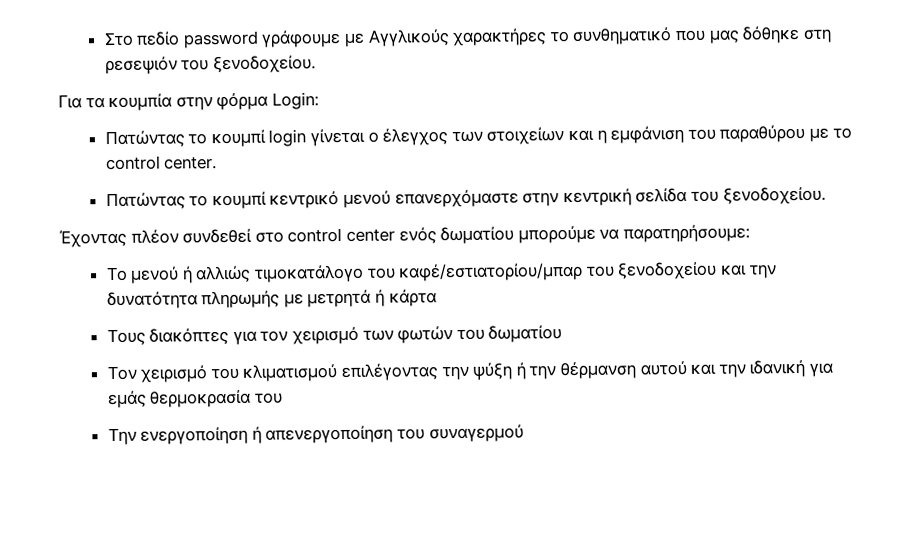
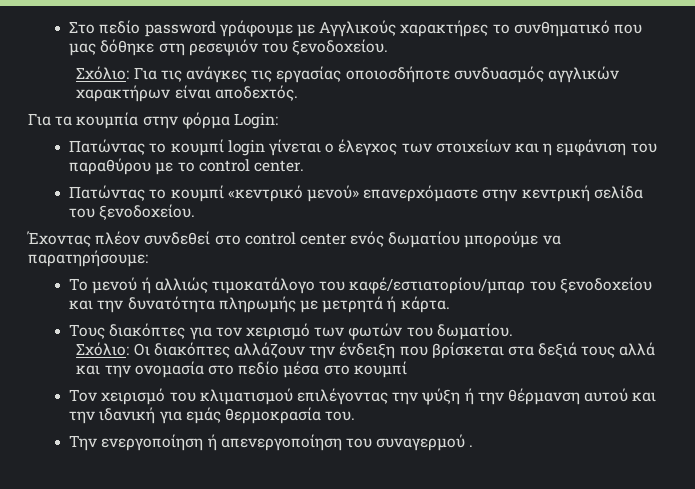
+ Σχόλιο: Για τις ανάγκες τις εργασίας οποιοσδήποτε συνδυασμός αγγλικών χαρακτήρων είναι αποδεχτός.
- Πατώντας το κουμπί κεντρικό μενού επανερχόμαστε στην κεντρική σελίδα του ξενοδοχείου.
+ Πατώντας το κουμπί «κεντρικό μενού» επανερχόμαστε στην κεντρική σελίδα του ξενοδοχείου.
- Το μενού ή αλλιώς τιμοκατάλογο του καφέ/εστιατορίου/μπαρ του ξενοδοχείου και την δυνατότητα πληρωμής με μετρητά ή κάρτα
+ Το μενού ή αλλιώς τιμοκατάλογο του καφέ/εστιατορίου/μπαρ του ξενοδοχείου και την δυνατότητα πληρωμής με μετρητά ή κάρτα.
- Τους διακόπτες για τον χειρισμό των φωτών του δωματίου
+ Τους διακόπτες για τον χειρισμό των φωτών του δωματίου.
+ Σχόλιο: Οι διακόπτες αλλάζουν την ένδειξη που βρίσκεται στα δεξιά τους αλλά και την ονομασία στο πεδίο μέσα στο κουμπί
- Τον χειρισμό του κλιματισμού επιλέγοντας την ψύξη ή την θέρμανση αυτού και την ιδανική για εμάς θερμοκρασία του
+ Τον χειρισμό του κλιματισμού επιλέγοντας την ψύξη ή την θέρμανση αυτού και την ιδανική για εμάς θερμοκρασία του.
- Την ενεργοποίηση ή απενεργοποίηση του συναγερμού
+ Την ενεργοποίηση ή απενεργοποίηση του συναγερμού .

